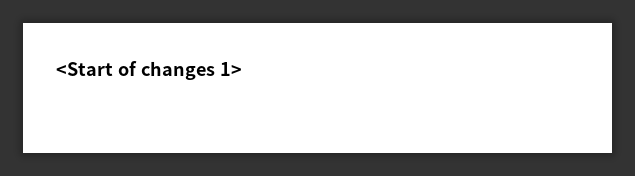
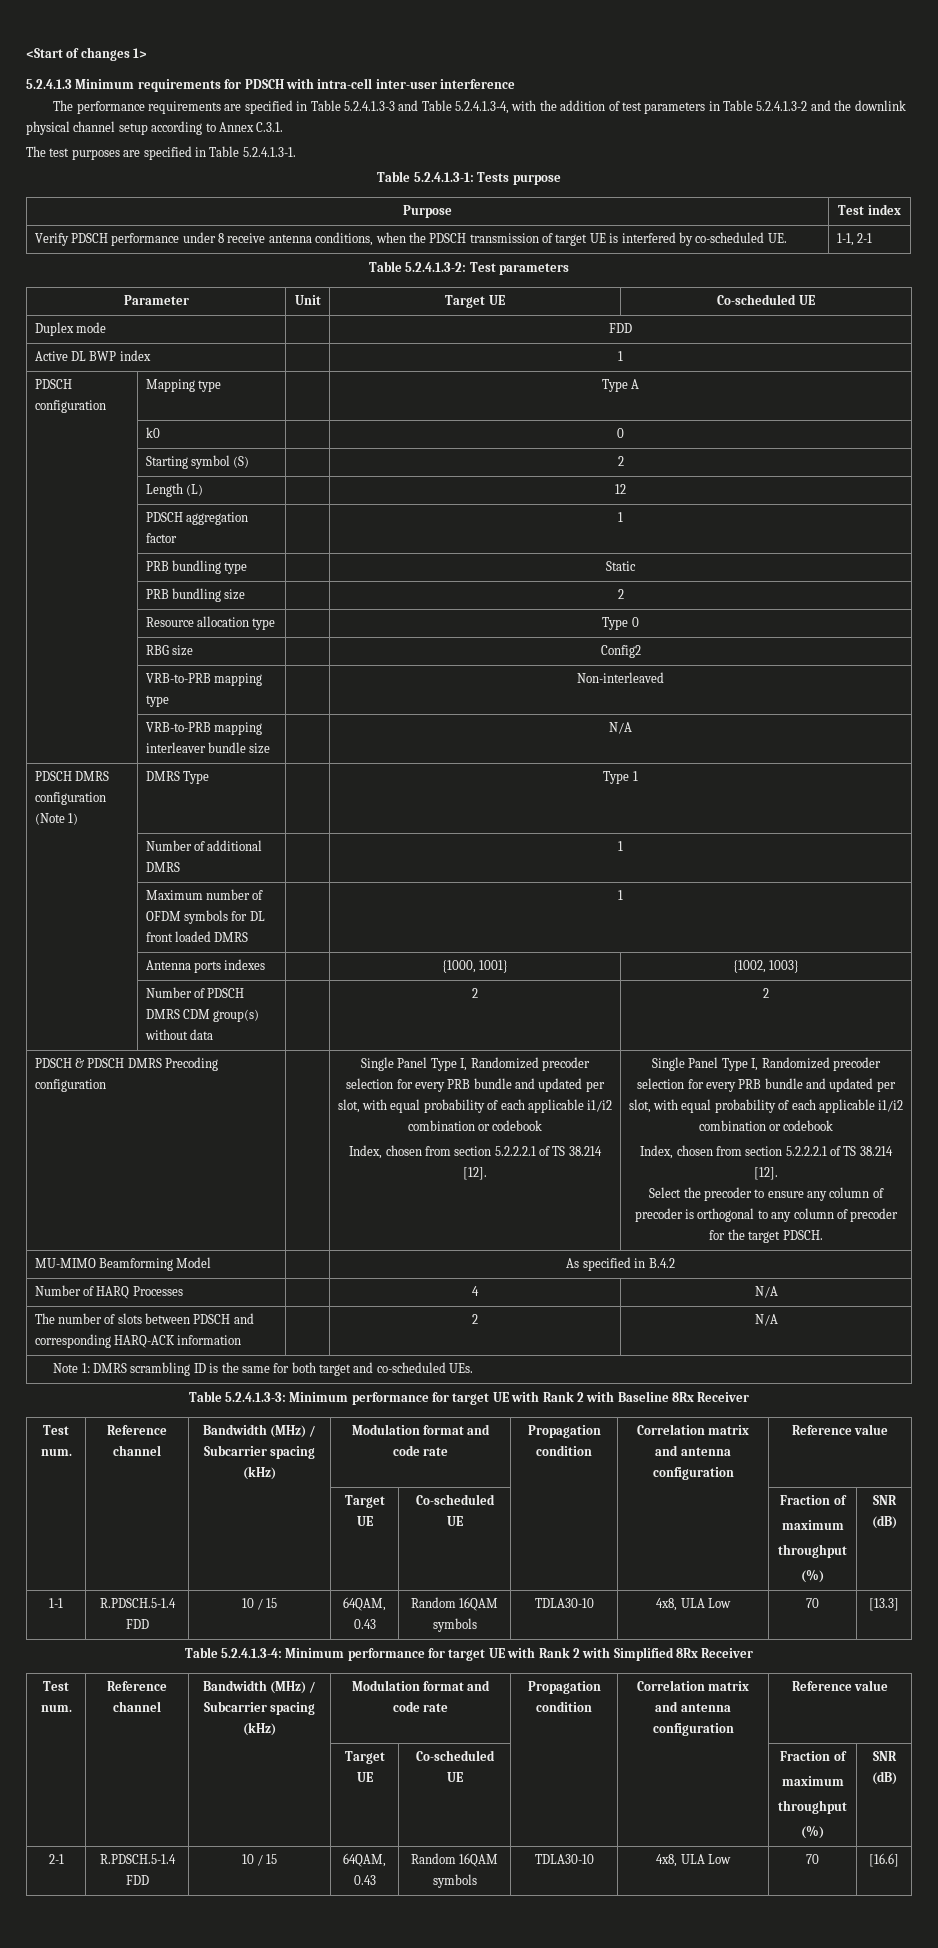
+ 5.2.4.1.3 Minimum requirements for PDSCH with intra-cell inter-user interference
+ The performance requirements are specified in Table 5.2.4.1.3-3 and Table 5.2.4.1.3-4, with the addition of test parameters in Table 5.2.4.1.3-2 and the downlink physical channel setup according to Annex C.3.1.
+ The test purposes are specified in Table 5.2.4.1.3-1.
+ Table 5.2.4.1.3-1: Tests purpose
+ Purpose | Test index
+ Verify PDSCH performance under 8 receive antenna conditions, when the PDSCH transmission of target UE is interfered by co-scheduled UE. | 1-1, 2-1
+ Table 5.2.4.1.3-2: Test parameters
+ Parameter | Unit | Target UE | Co-scheduled UE
+ Duplex mode | | FDD
+ Active DL BWP index | | 1
+ PDSCH configuration | Mapping type | | Type A
+ | k0 | | 0
+ | Starting symbol (S) | | 2
+ | Length (L) | | 12
+ | PDSCH aggregation factor | | 1
+ | PRB bundling type | | Static
+ | PRB bundling size | | 2
+ | Resource allocation type | | Type 0
+ | RBG size | | Config2
+ | VRB-to-PRB mapping type | | Non-interleaved
+ | VRB-to-PRB mapping interleaver bundle size | | N/A
+ PDSCH DMRS configuration (Note 1) | DMRS Type | | Type 1
+ | Number of additional DMRS | | 1
+ | Maximum number of OFDM symbols for DL front loaded DMRS | | 1
+ | Antenna ports indexes | | {1000, 1001} | {1002, 1003}
+ | Number of PDSCH DMRS CDM group(s) without data | | 2 | 2
+ PDSCH & PDSCH DMRS Precoding configuration | | Single Panel Type I, Randomized precoder selection for every PRB bundle and updated per slot, with equal probability of each applicable i1/i2 combination or codebook
+ Index, chosen from section 5.2.2.2.1 of TS 38.214 [12]. | Single Panel Type I, Randomized precoder selection for every PRB bundle and updated per slot, with equal probability of each applicable i1/i2 combination or codebook
+ Index, chosen from section 5.2.2.2.1 of TS 38.214 [12].
+ Select the precoder to ensure any column of precoder is orthogonal to any column of precoder for the target PDSCH.
+ MU-MIMO Beamforming Model | | As specified in B.4.2
+ Number of HARQ Processes | | 4 | N/A
+ The number of slots between PDSCH and corresponding HARQ-ACK information | | 2 | N/A
+ Note 1: DMRS scrambling ID is the same for both target and co-scheduled UEs.
+ Table 5.2.4.1.3-3: Minimum performance for target UE with Rank 2 with Baseline 8Rx Receiver
+ Test num. | Reference channel | Bandwidth (MHz) / Subcarrier spacing (kHz) | Modulation format and code rate | Propagation condition | Correlation matrix and antenna configuration | Reference value
+ | | | Target UE | Co-scheduled UE | | | Fraction of
+ maximum
+ throughput
+ (%) | SNR (dB)
+ 1-1 | R.PDSCH.5-1.4 FDD | 10 / 15 | 64QAM, 0.43 | Random 16QAM symbols | TDLA30-10 | 4x8, ULA Low | 70 | [13.3]
+ Table 5.2.4.1.3-4: Minimum performance for target UE with Rank 2 with Simplified 8Rx Receiver
+ Test num. | Reference channel | Bandwidth (MHz) / Subcarrier spacing (kHz) | Modulation format and code rate | Propagation condition | Correlation matrix and antenna configuration | Reference value
+ | | | Target UE | Co-scheduled UE | | | Fraction of
+ maximum
+ throughput
+ (%) | SNR (dB)
+ 2-1 | R.PDSCH.5-1.4 FDD | 10 / 15 | 64QAM, 0.43 | Random 16QAM symbols | TDLA30-10 | 4x8, ULA Low | 70 | [16.6]

